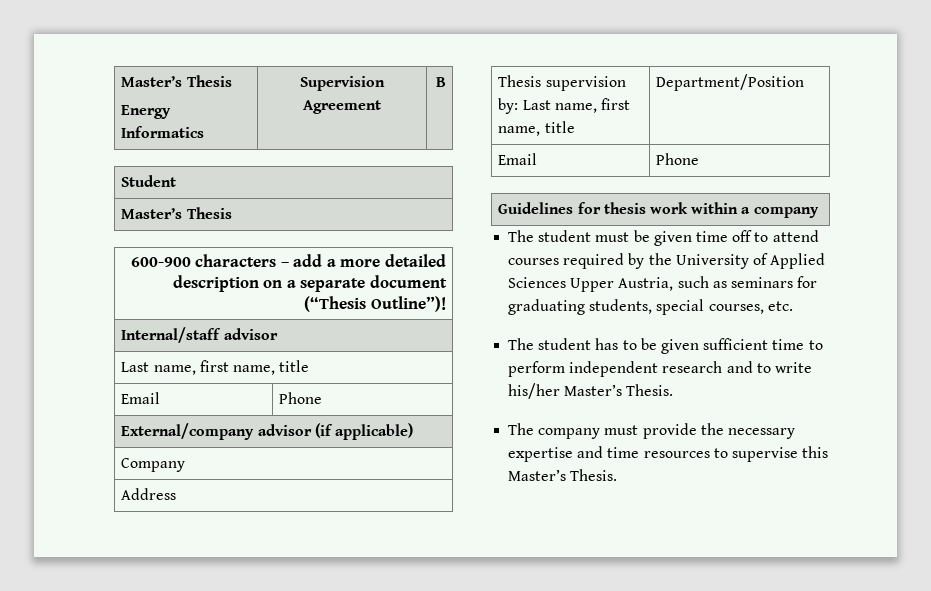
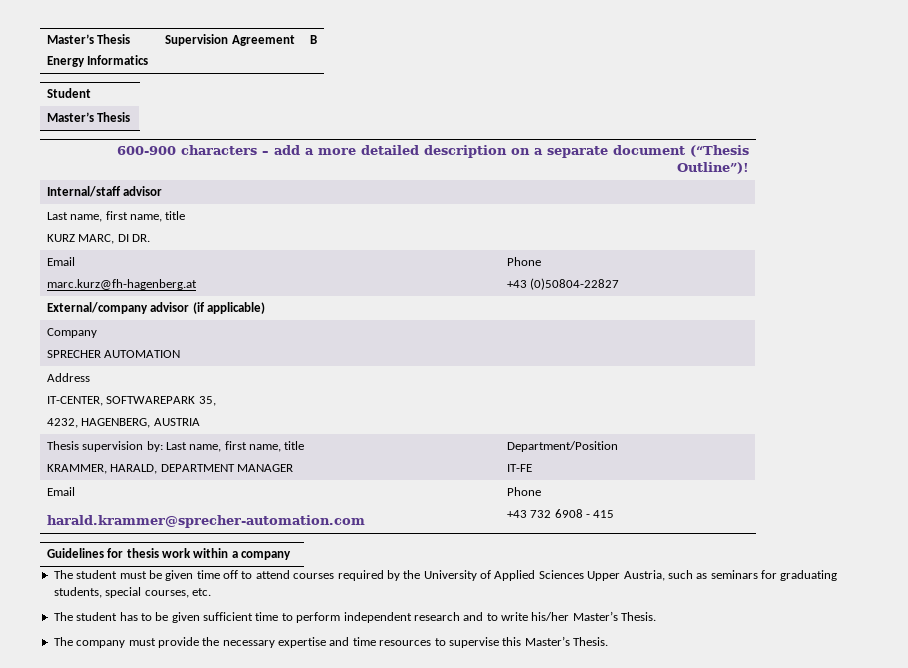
  Internal/staff advisor
  Last name, first name, title
- Email | Phone
+ KURZ MARC, DI DR.
+ Email
+ marc.kurz@fh-hagenberg.at | Phone
+ +43 (0)50804-22827
  Company
+ SPRECHER AUTOMATION
  Address
+ IT-CENTER, SOFTWAREPARK 35,
+ 4232, HAGENBERG, AUSTRIA
- Thesis supervision by: Last name, first name, title | Department/Position
- Email | Phone
+ Thesis supervision by: Last name, first name, title
+ KRAMMER, HARALD, DEPARTMENT MANAGER | Department/Position
+ IT-FE
+ Email
+ harald.krammer@sprecher-automation.com | Phone
+ +43 732 6908 - 415

